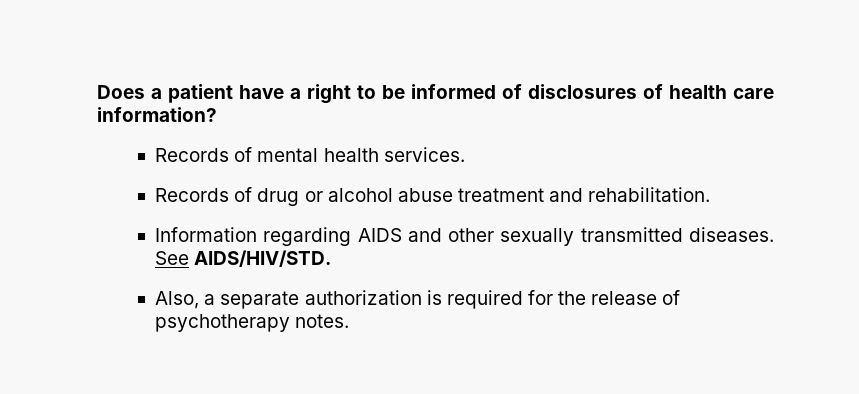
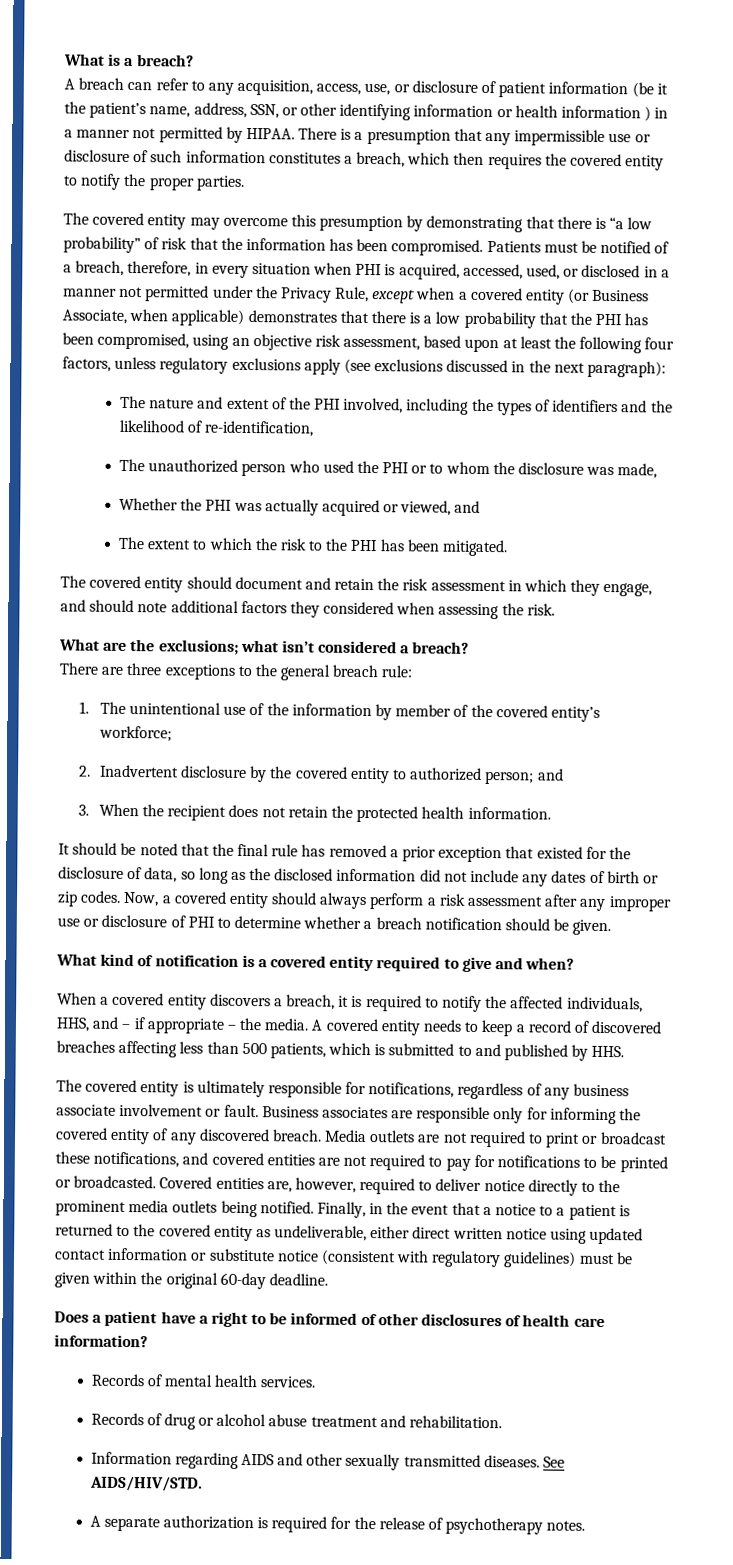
+ What is a breach?
+ A breach can refer to any acquisition, access, use, or disclosure of patient information (be it the patient’s name, address, SSN, or other identifying information or health information ) in a manner not permitted by HIPAA. There is a presumption that any impermissible use or disclosure of such information constitutes a breach, which then requires the covered entity to notify the proper parties.
+ The covered entity may overcome this presumption by demonstrating that there is “a low probability” of risk that the information has been compromised. Patients must be notified of a breach, therefore, in every situation when PHI is acquired, accessed, used, or disclosed in a manner not permitted under the Privacy Rule, except when a covered entity (or Business Associate, when applicable) demonstrates that there is a low probability that the PHI has been compromised, using an objective risk assessment, based upon at least the following four factors, unless regulatory exclusions apply (see exclusions discussed in the next paragraph):
+ The nature and extent of the PHI involved, including the types of identifiers and the likelihood of re-identification,
+ The unauthorized person who used the PHI or to whom the disclosure was made,
+ Whether the PHI was actually acquired or viewed, and
+ The extent to which the risk to the PHI has been mitigated.
+ The covered entity should document and retain the risk assessment in which they engage, and should note additional factors they considered when assessing the risk.
+ What are the exclusions; what isn’t considered a breach?
+ There are three exceptions to the general breach rule:
+ 1. The unintentional use of the information by member of the covered entity’s workforce;
+ 2. Inadvertent disclosure by the covered entity to authorized person; and
+ 3. When the recipient does not retain the protected health information.
+ It should be noted that the final rule has removed a prior exception that existed for the disclosure of data, so long as the disclosed information did not include any dates of birth or zip codes. Now, a covered entity should always perform a risk assessment after any improper use or disclosure of PHI to determine whether a breach notification should be given.
+ What kind of notification is a covered entity required to give and when?
+ When a covered entity discovers a breach, it is required to notify the affected individuals, HHS, and – if appropriate – the media. A covered entity needs to keep a record of discovered breaches affecting less than 500 patients, which is submitted to and published by HHS.
+ The covered entity is ultimately responsible for notifications, regardless of any business associate involvement or fault. Business associates are responsible only for informing the covered entity of any discovered breach. Media outlets are not required to print or broadcast these notifications, and covered entities are not required to pay for notifications to be printed or broadcasted. Covered entities are, however, required to deliver notice directly to the prominent media outlets being notified. Finally, in the event that a notice to a patient is returned to the covered entity as undeliverable, either direct written notice using updated contact information or substitute notice (consistent with regulatory guidelines) must be given within the original 60-day deadline.
- Does a patient have a right to be informed of disclosures of health care information?
+ Does a patient have a right to be informed of other disclosures of health care information?
- Also, a separate authorization is required for the release of psychotherapy notes.
+ A separate authorization is required for the release of psychotherapy notes.

